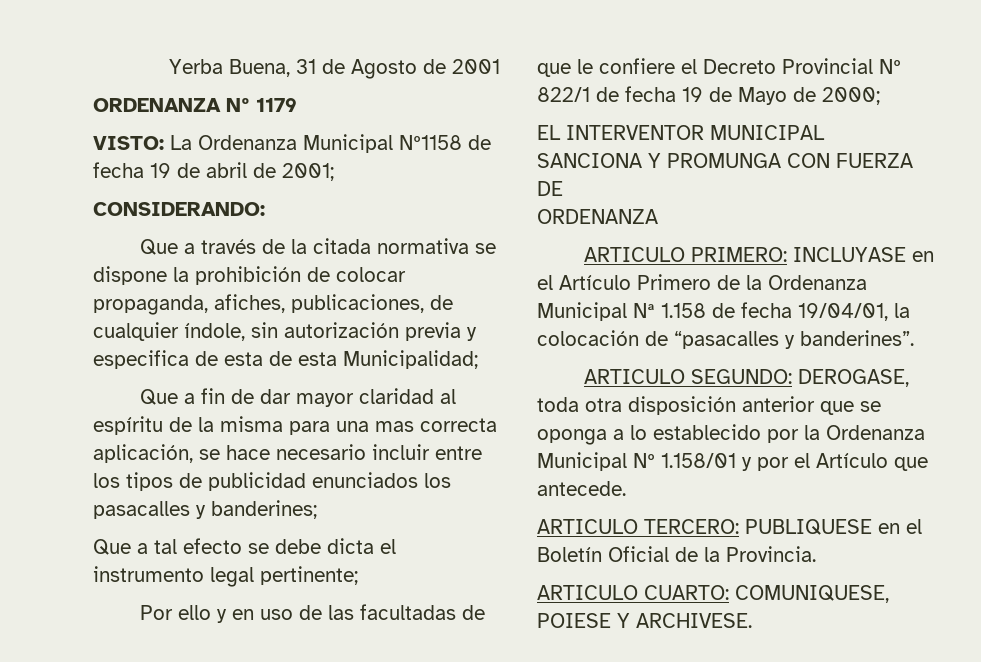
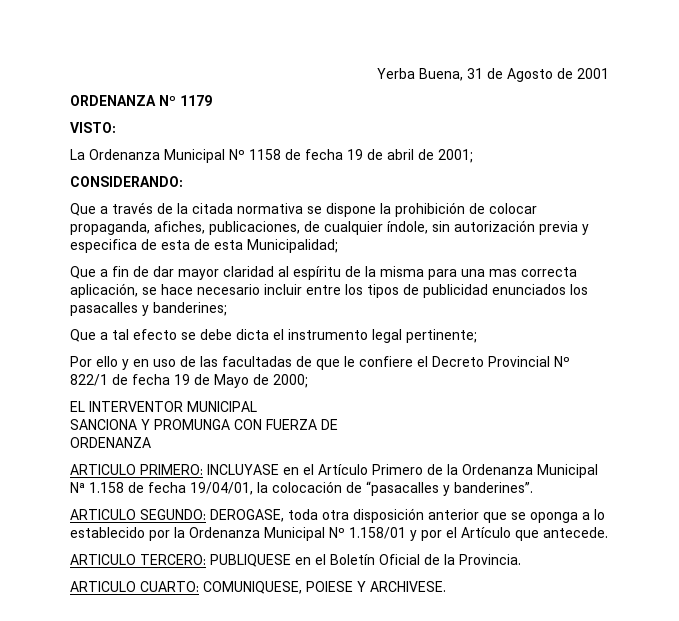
- VISTO: La Ordenanza Municipal Nº1158 de fecha 19 de abril de 2001;
+ VISTO:
+ La Ordenanza Municipal Nº 1158 de fecha 19 de abril de 2001;

